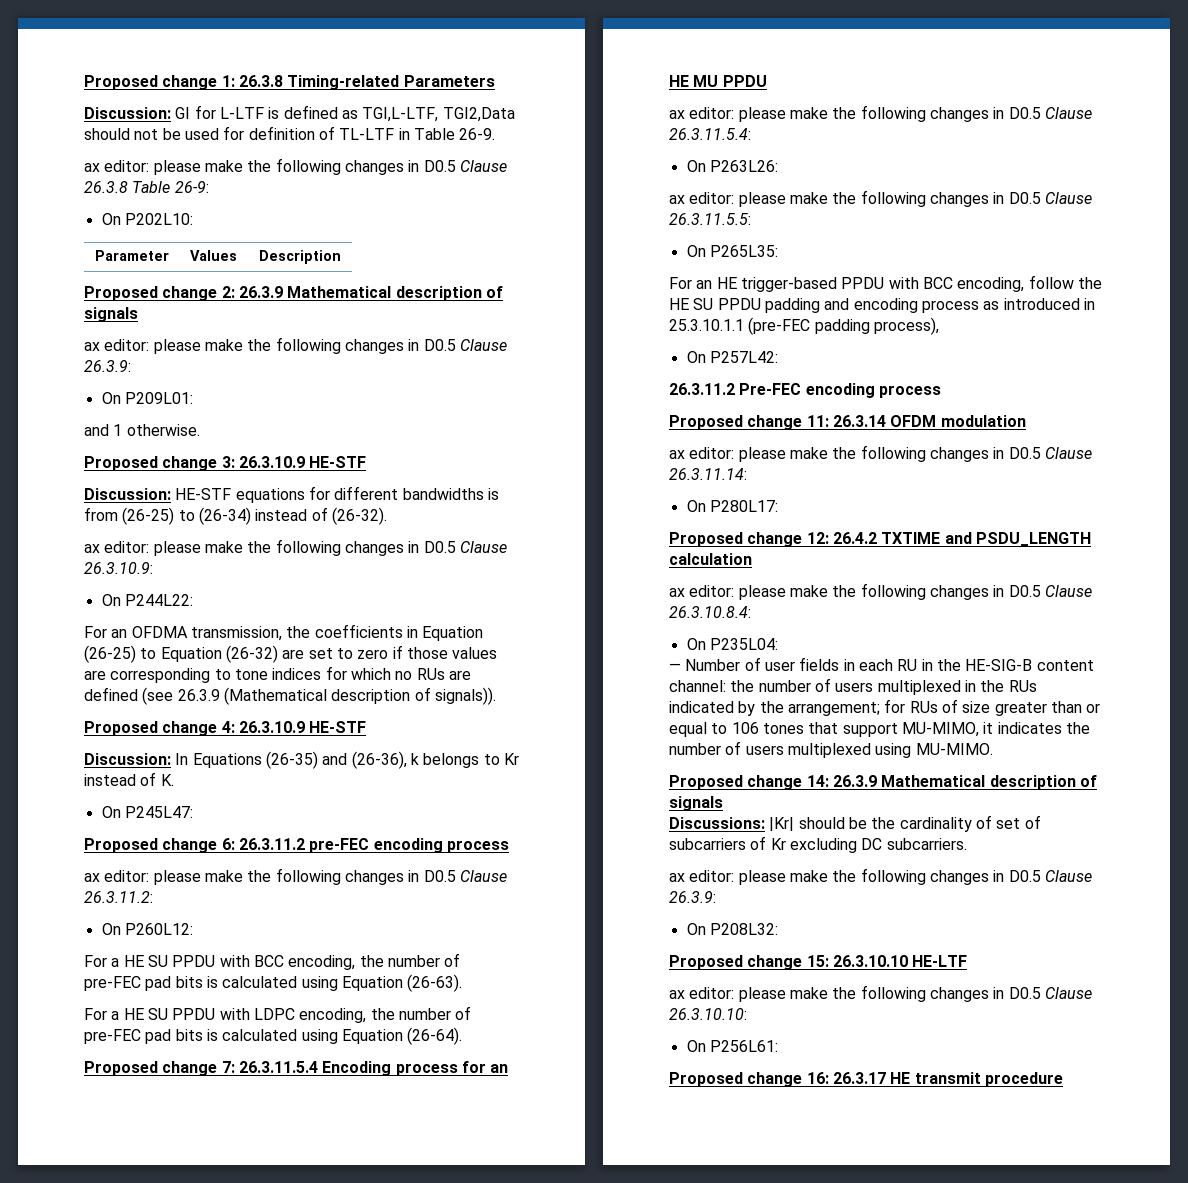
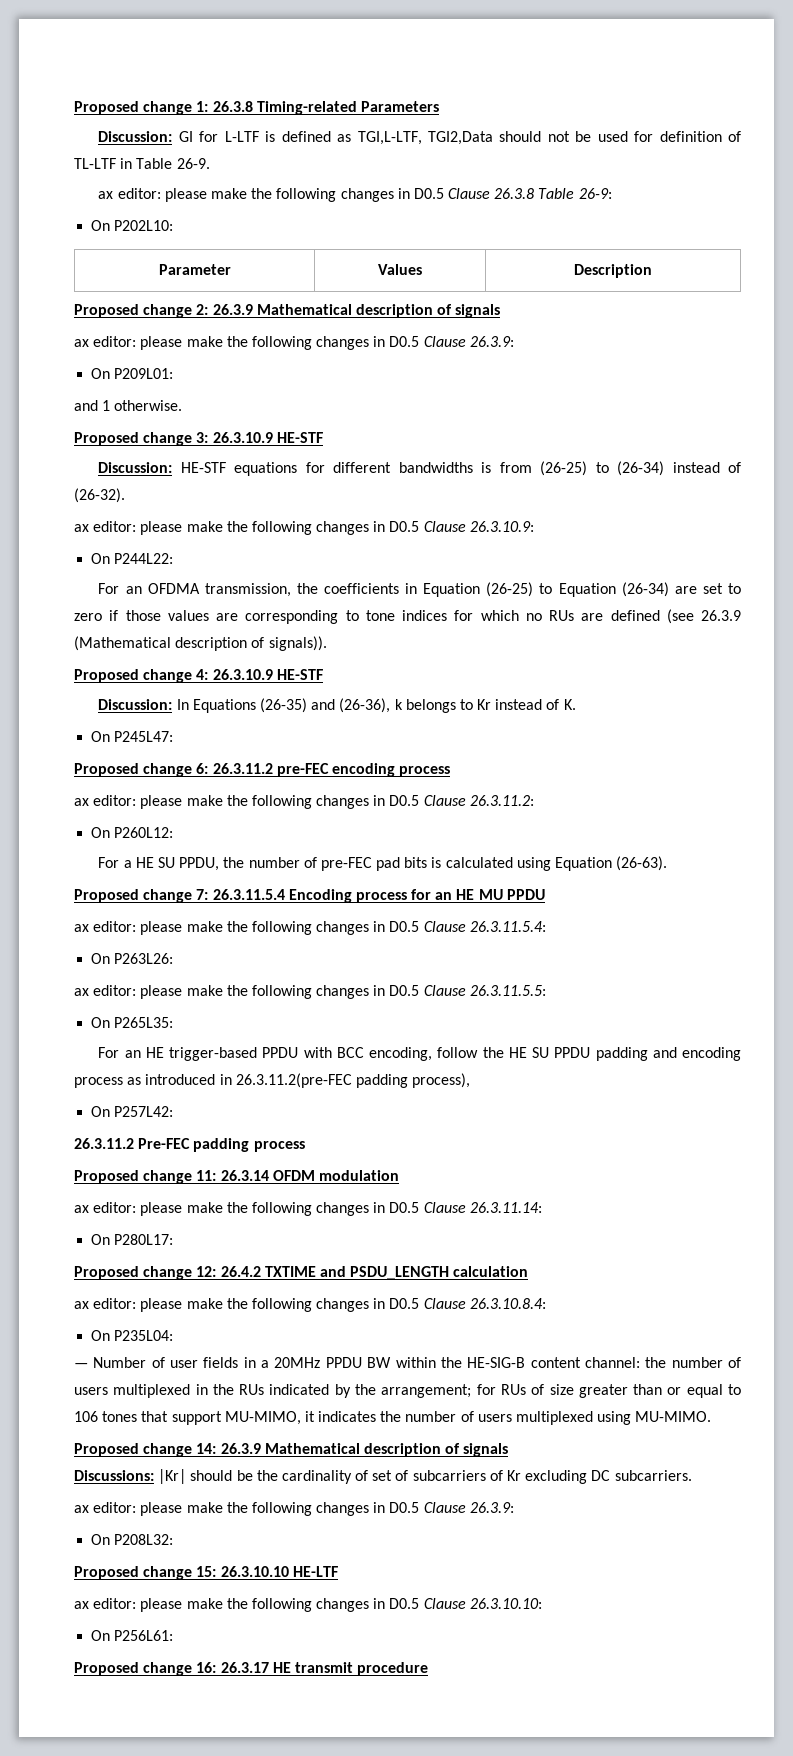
- For an OFDMA transmission, the coefficients in Equation (26-25) to Equation (26-32) are set to zero if those values are corresponding to tone indices for which no RUs are defined (see 26.3.9 (Mathematical description of signals)).
+ For an OFDMA transmission, the coefficients in Equation (26-25) to Equation (26-34) are set to zero if those values are corresponding to tone indices for which no RUs are defined (see 26.3.9 (Mathematical description of signals)).
- For a HE SU PPDU with BCC encoding, the number of pre-FEC pad bits is calculated using Equation (26-63).
+ For a HE SU PPDU, the number of pre-FEC pad bits is calculated using Equation (26-63).
- For a HE SU PPDU with LDPC encoding, the number of pre-FEC pad bits is calculated using Equation (26-64).
- For an HE trigger-based PPDU with BCC encoding, follow the HE SU PPDU padding and encoding process as introduced in 25.3.10.1.1 (pre-FEC padding process),
+ For an HE trigger-based PPDU with BCC encoding, follow the HE SU PPDU padding and encoding process as introduced in 26.3.11.2(pre-FEC padding process),
- 26.3.11.2 Pre-FEC encoding process
+ 26.3.11.2 Pre-FEC padding process
- — Number of user fields in each RU in the HE-SIG-B content channel: the number of users multiplexed in the RUs indicated by the arrangement; for RUs of size greater than or equal to 106 tones that support MU-MIMO, it indicates the number of users multiplexed using MU-MIMO.
+ — Number of user fields in a 20MHz PPDU BW within the HE-SIG-B content channel: the number of users multiplexed in the RUs indicated by the arrangement; for RUs of size greater than or equal to 106 tones that support MU-MIMO, it indicates the number of users multiplexed using MU-MIMO.

